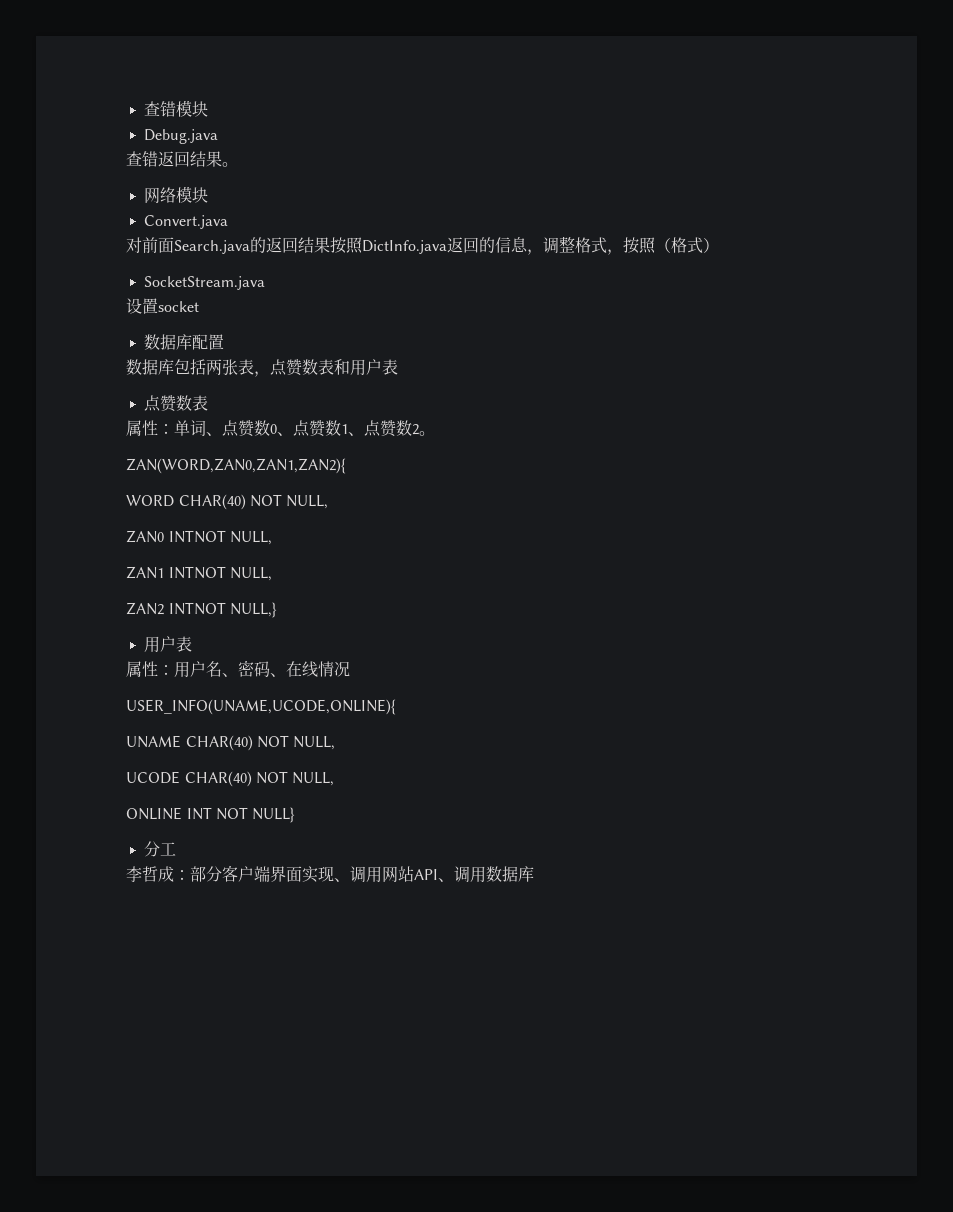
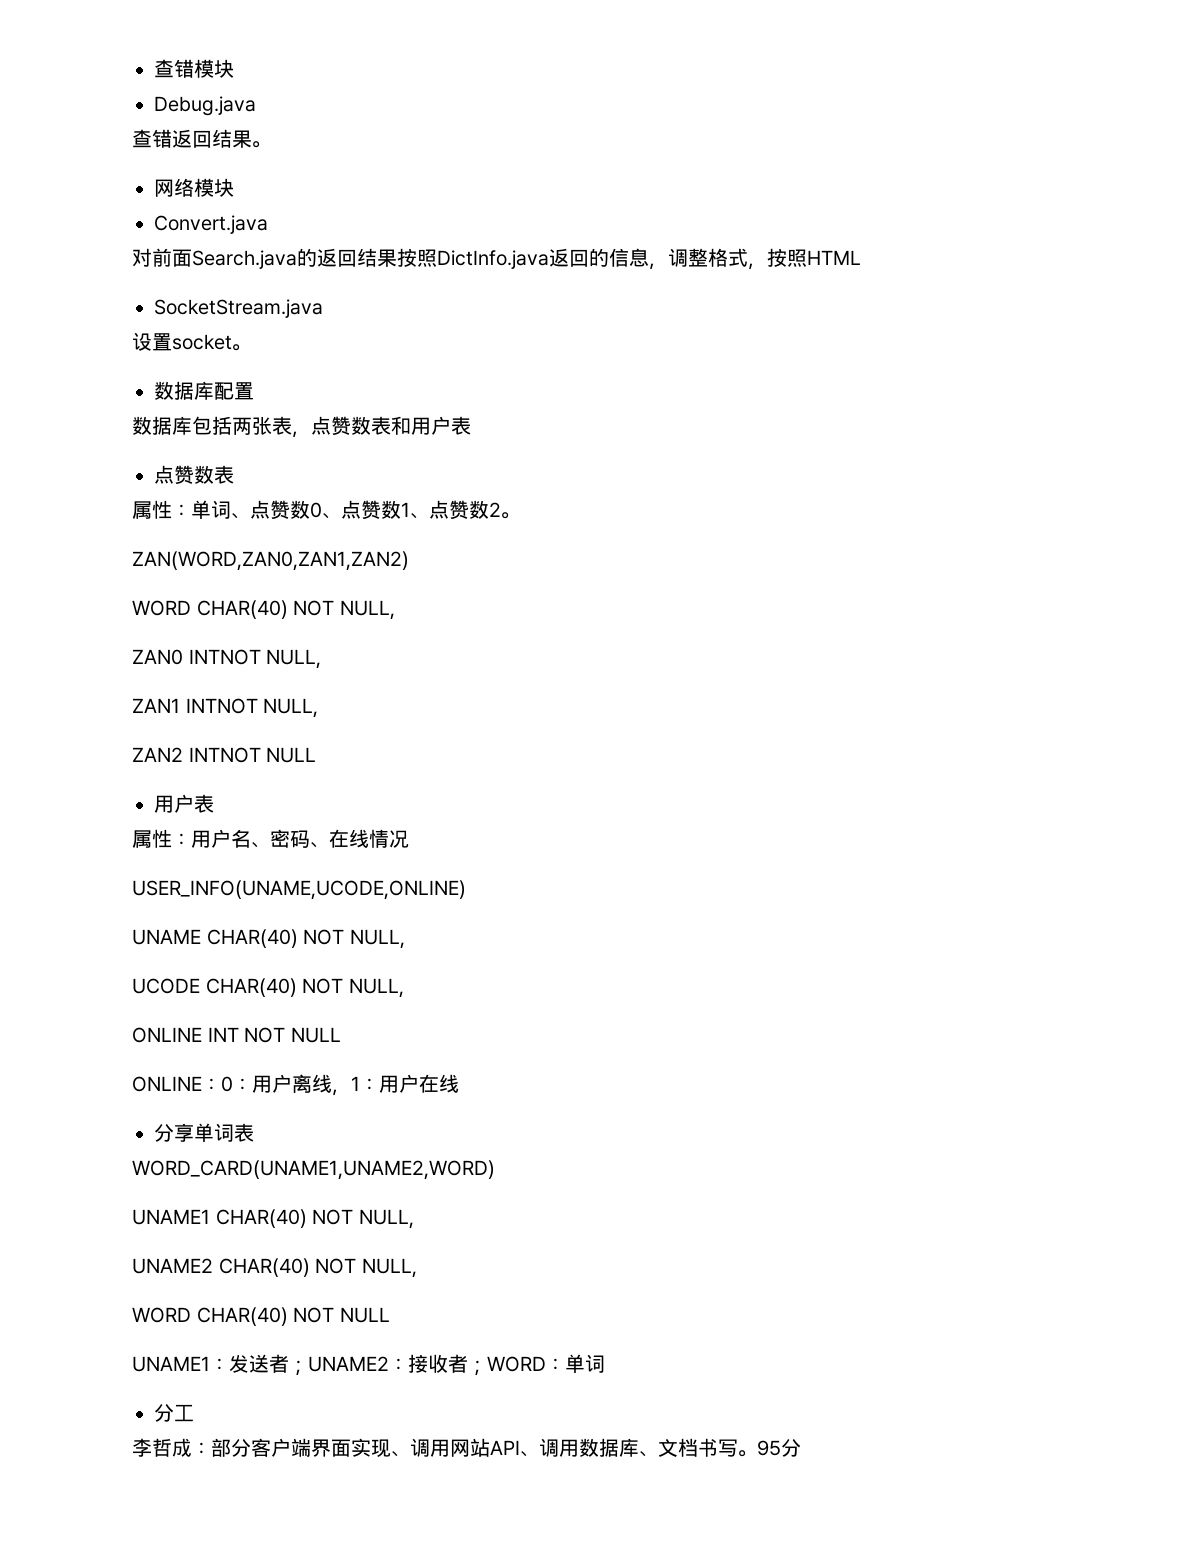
- 对前面Search.java的返回结果按照DictInfo.java返回的信息，调整格式，按照（格式）
+ 对前面Search.java的返回结果按照DictInfo.java返回的信息，调整格式，按照HTML
- 设置socket
+ 设置socket。
- ZAN(WORD,ZAN0,ZAN1,ZAN2){
+ ZAN(WORD,ZAN0,ZAN1,ZAN2)
- ZAN2 INTNOT NULL,}
+ ZAN2 INTNOT NULL
- USER_INFO(UNAME,UCODE,ONLINE){
+ USER_INFO(UNAME,UCODE,ONLINE)
- ONLINE INT NOT NULL}
+ ONLINE INT NOT NULL
+ ONLINE：0：用户离线，1：用户在线
+ 分享单词表
+ WORD_CARD(UNAME1,UNAME2,WORD)
+ UNAME1 CHAR(40) NOT NULL,
+ UNAME2 CHAR(40) NOT NULL,
+ WORD CHAR(40) NOT NULL
+ UNAME1：发送者；UNAME2：接收者；WORD：单词
- 李哲成：部分客户端界面实现、调用网站API、调用数据库
+ 李哲成：部分客户端界面实现、调用网站API、调用数据库、文档书写。95分

